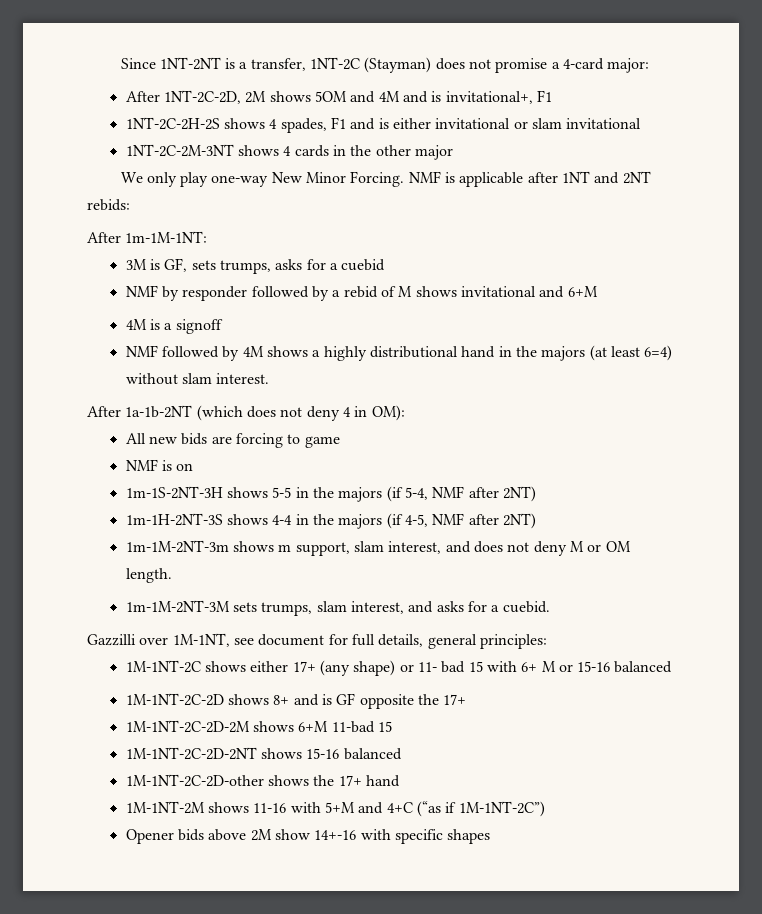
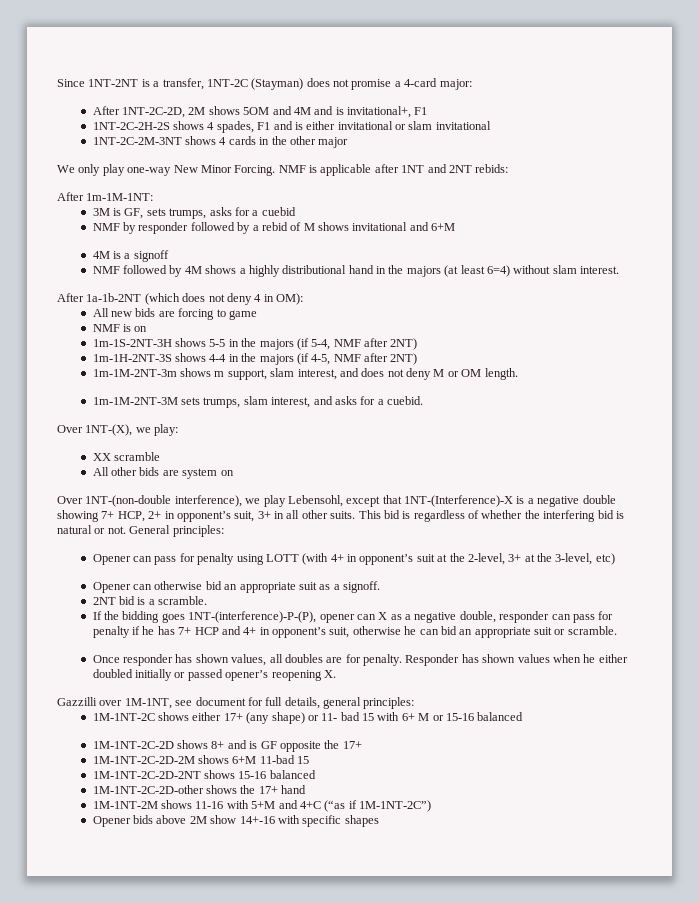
+ Over 1NT-(X), we play:
+ XX scramble
+ All other bids are system on
+ Over 1NT-(non-double interference), we play Lebensohl, except that 1NT-(Interference)-X is a negative double showing 7+ HCP, 2+ in opponent’s suit, 3+ in all other suits. This bid is regardless of whether the interfering bid is natural or not. General principles:
+ Opener can pass for penalty using LOTT (with 4+ in opponent’s suit at the 2-level, 3+ at the 3-level, etc)
+ Opener can otherwise bid an appropriate suit as a signoff.
+ 2NT bid is a scramble.
+ If the bidding goes 1NT-(interference)-P-(P), opener can X as a negative double, responder can pass for penalty if he has 7+ HCP and 4+ in opponent’s suit, otherwise he can bid an appropriate suit or scramble.
+ Once responder has shown values, all doubles are for penalty. Responder has shown values when he either doubled initially or passed opener’s reopening X.

